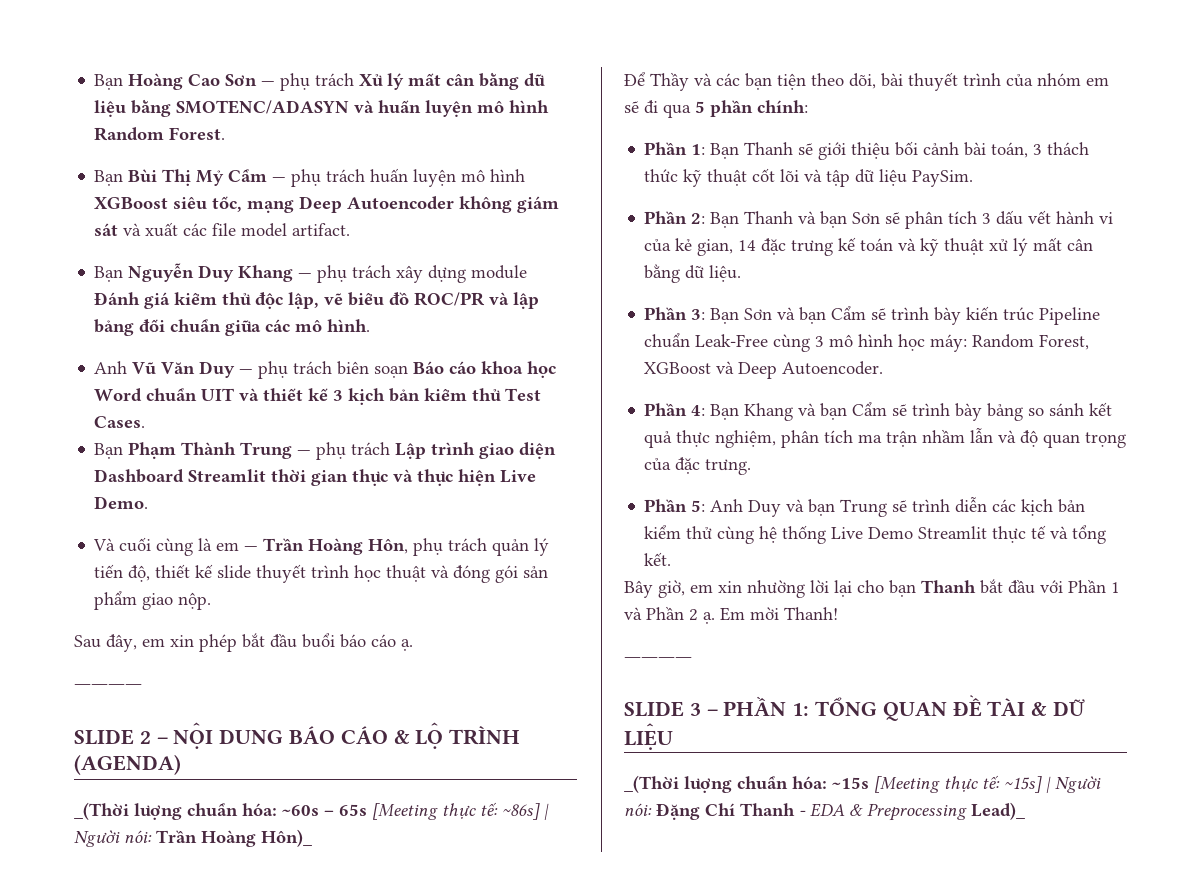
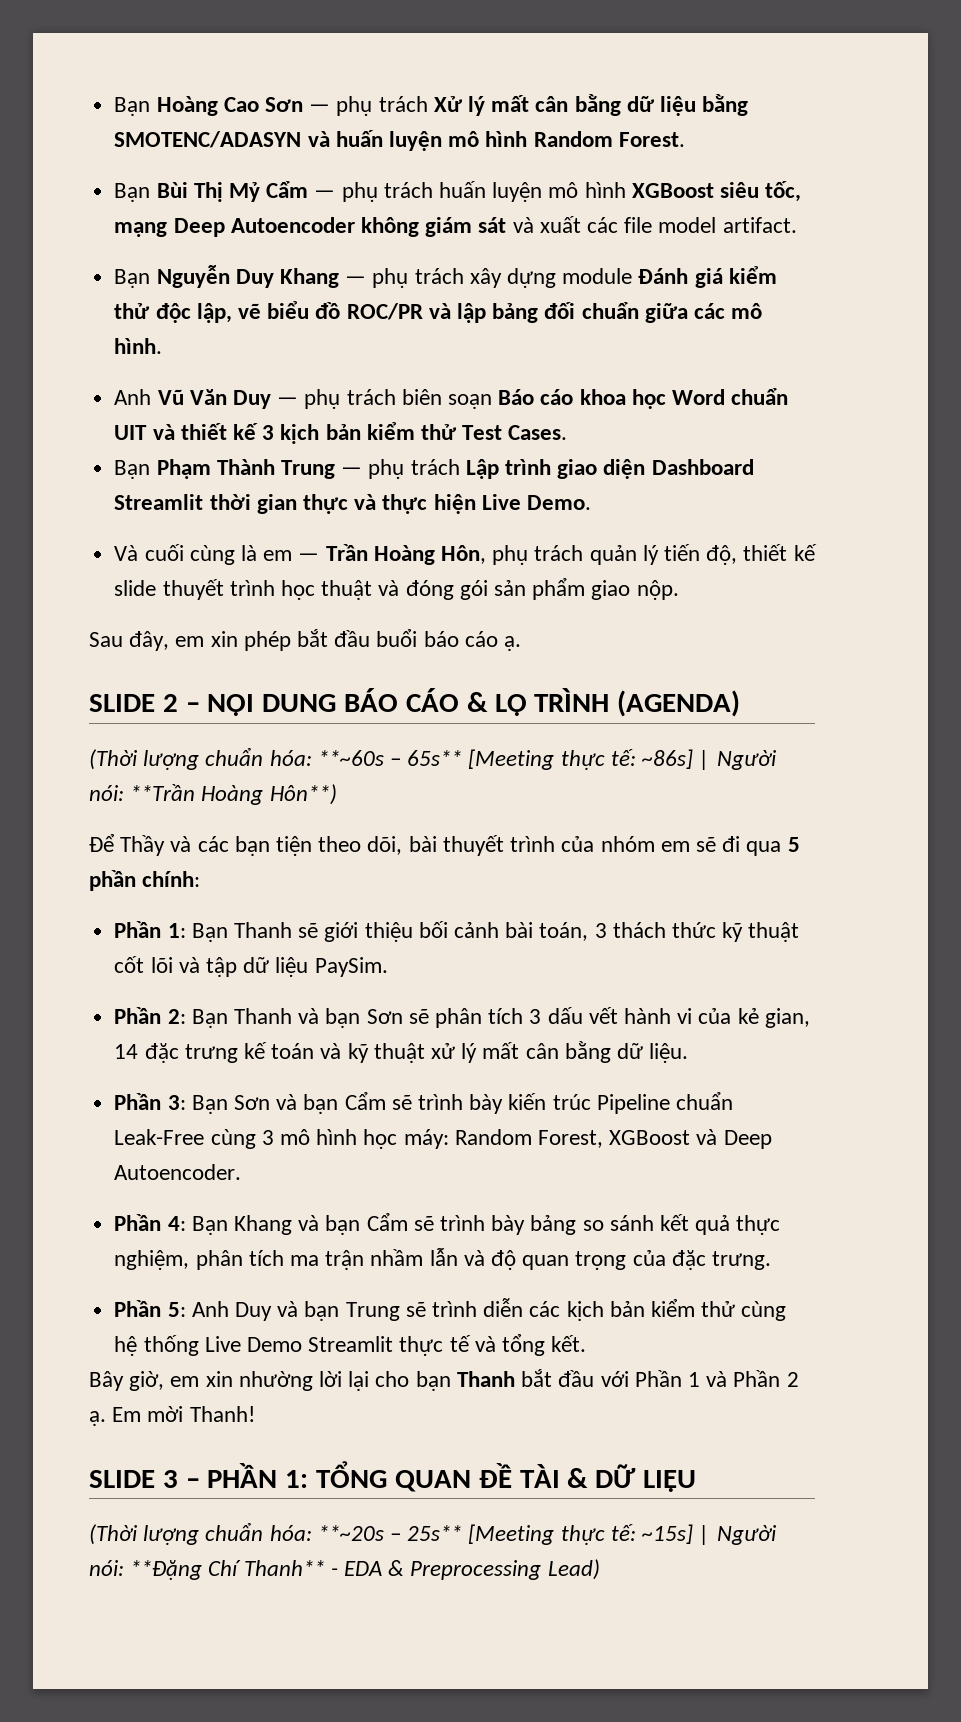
  Sau đây, em xin phép bắt đầu buổi báo cáo ạ.
- ――――
- _(Thời lượng chuẩn hóa: ~60s – 65s [Meeting thực tế: ~86s] | Người nói: Trần Hoàng Hôn)_
+ (Thời lượng chuẩn hóa: **~60s – 65s** [Meeting thực tế: ~86s] | Người nói: **Trần Hoàng Hôn**)
  Em mời Thanh!
- ――――
- _(Thời lượng chuẩn hóa: ~15s [Meeting thực tế: ~15s] | Người nói: Đặng Chí Thanh - EDA & Preprocessing Lead)_
+ (Thời lượng chuẩn hóa: **~20s – 25s** [Meeting thực tế: ~15s] | Người nói: **Đặng Chí Thanh** - EDA & Preprocessing Lead)

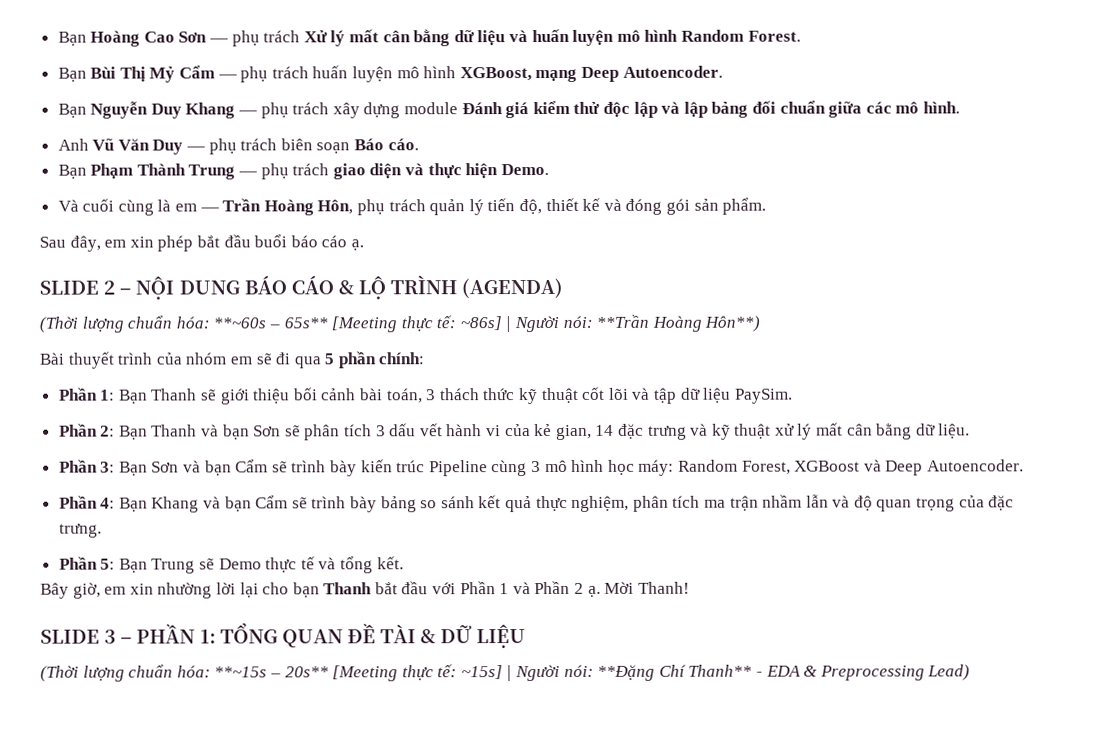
- Bạn Hoàng Cao Sơn — phụ trách Xử lý mất cân bằng dữ liệu bằng SMOTENC/ADASYN và huấn luyện mô hình Random Forest.
+ Bạn Hoàng Cao Sơn — phụ trách Xử lý mất cân bằng dữ liệu và huấn luyện mô hình Random Forest.
- Bạn Bùi Thị Mỷ Cẩm — phụ trách huấn luyện mô hình XGBoost siêu tốc, mạng Deep Autoencoder không giám sát và xuất các file model artifact.
+ Bạn Bùi Thị Mỷ Cẩm — phụ trách huấn luyện mô hình XGBoost, mạng Deep Autoencoder.
- Bạn Nguyễn Duy Khang — phụ trách xây dựng module Đánh giá kiểm thử độc lập, vẽ biểu đồ ROC/PR và lập bảng đối chuẩn giữa các mô hình.
+ Bạn Nguyễn Duy Khang — phụ trách xây dựng module Đánh giá kiểm thử độc lập và lập bảng đối chuẩn giữa các mô hình.
- Anh Vũ Văn Duy — phụ trách biên soạn Báo cáo khoa học Word chuẩn UIT và thiết kế 3 kịch bản kiểm thử Test Cases.
+ Anh Vũ Văn Duy — phụ trách biên soạn Báo cáo.
- Bạn Phạm Thành Trung — phụ trách Lập trình giao diện Dashboard Streamlit thời gian thực và thực hiện Live Demo.
+ Bạn Phạm Thành Trung — phụ trách giao diện và thực hiện Demo.
- Và cuối cùng là em — Trần Hoàng Hôn, phụ trách quản lý tiến độ, thiết kế slide thuyết trình học thuật và đóng gói sản phẩm giao nộp.
+ Và cuối cùng là em — Trần Hoàng Hôn, phụ trách quản lý tiến độ, thiết kế và đóng gói sản phẩm.
- Để Thầy và các bạn tiện theo dõi, bài thuyết trình của nhóm em sẽ đi qua 5 phần chính:
+ Bài thuyết trình của nhóm em sẽ đi qua 5 phần chính:
- Phần 2: Bạn Thanh và bạn Sơn sẽ phân tích 3 dấu vết hành vi của kẻ gian, 14 đặc trưng kế toán và kỹ thuật xử lý mất cân bằng dữ liệu.
+ Phần 2: Bạn Thanh và bạn Sơn sẽ phân tích 3 dấu vết hành vi của kẻ gian, 14 đặc trưng và kỹ thuật xử lý mất cân bằng dữ liệu.
- Phần 3: Bạn Sơn và bạn Cẩm sẽ trình bày kiến trúc Pipeline chuẩn Leak-Free cùng 3 mô hình học máy: Random Forest, XGBoost và Deep Autoencoder.
+ Phần 3: Bạn Sơn và bạn Cẩm sẽ trình bày kiến trúc Pipeline cùng 3 mô hình học máy: Random Forest, XGBoost và Deep Autoencoder.
- Phần 5: Anh Duy và bạn Trung sẽ trình diễn các kịch bản kiểm thử cùng hệ thống Live Demo Streamlit thực tế và tổng kết.
+ Phần 5: Bạn Trung sẽ Demo thực tế và tổng kết.
- Em mời Thanh!
+ Mời Thanh!
- (Thời lượng chuẩn hóa: **~20s – 25s** [Meeting thực tế: ~15s] | Người nói: **Đặng Chí Thanh** - EDA & Preprocessing Lead)
+ (Thời lượng chuẩn hóa: **~15s – 20s** [Meeting thực tế: ~15s] | Người nói: **Đặng Chí Thanh** - EDA & Preprocessing Lead)

